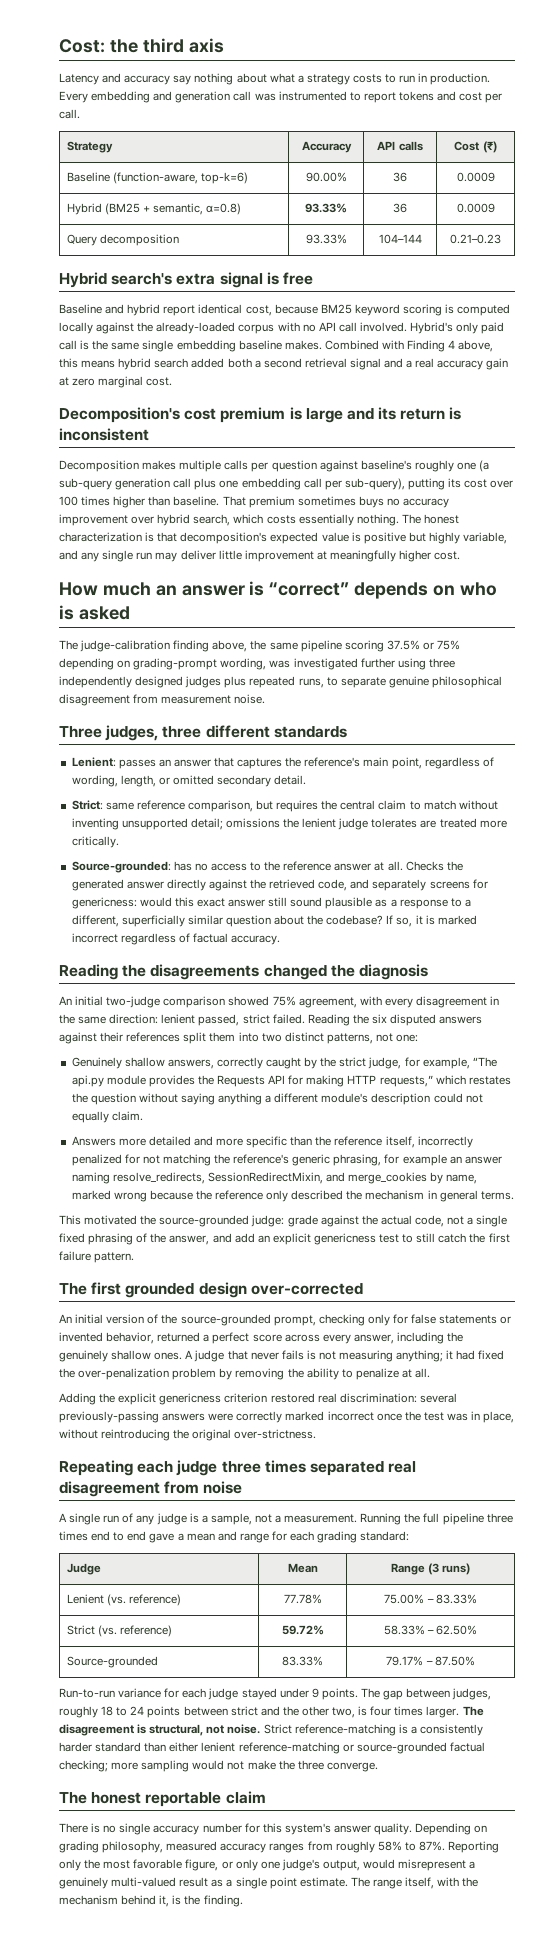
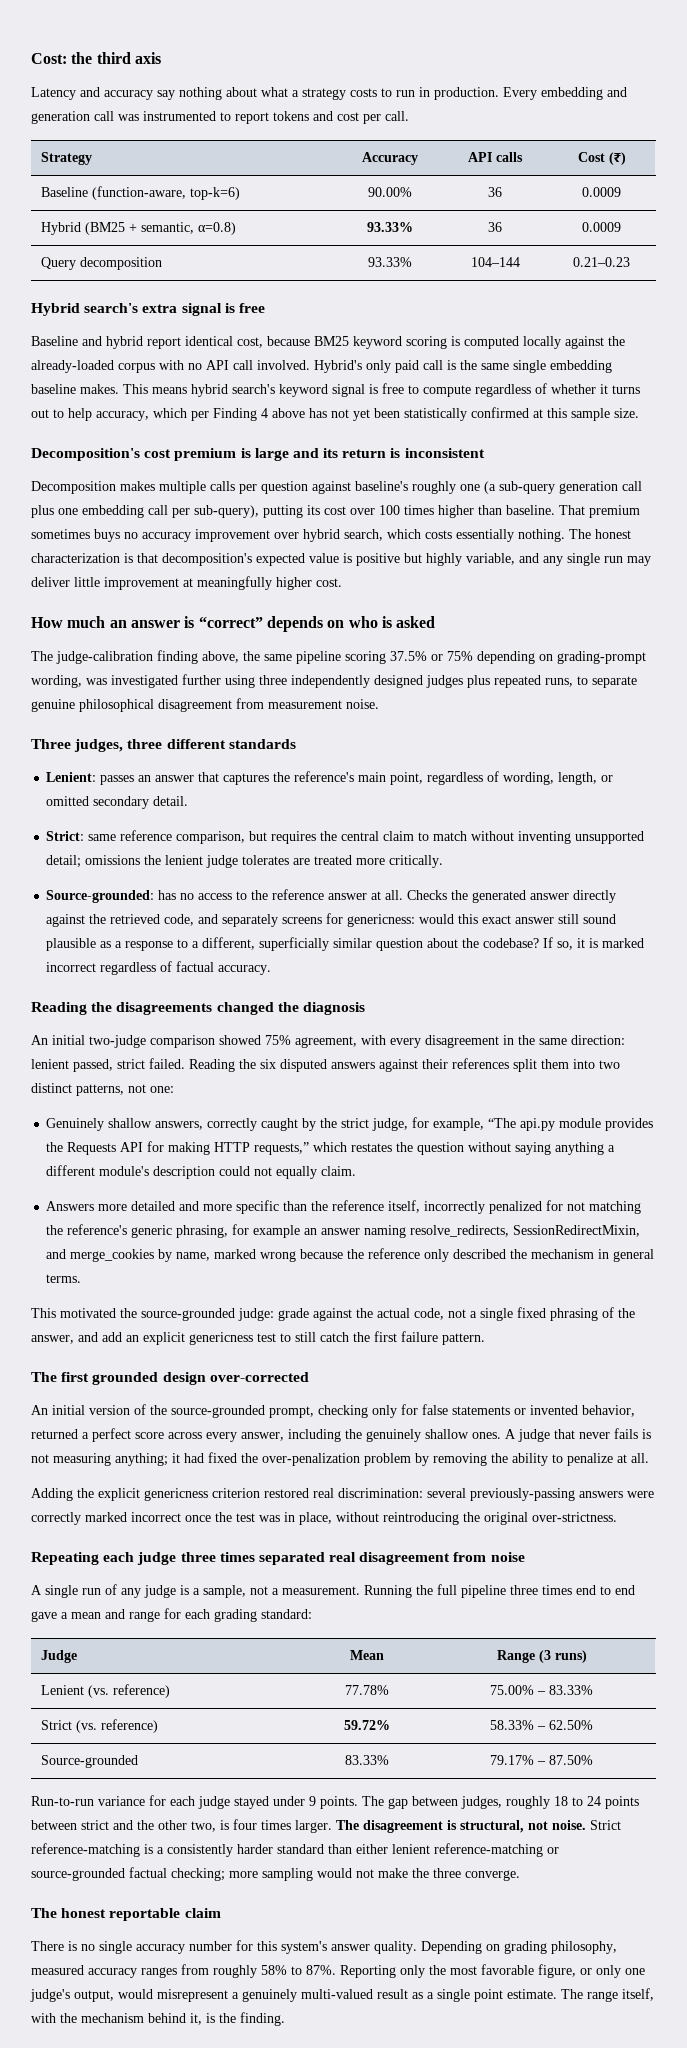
- Combined with Finding 4 above, this means hybrid search added both a second retrieval signal and a real accuracy gain at zero marginal cost.
+ This means hybrid search's keyword signal is free to compute regardless of whether it turns out to help accuracy, which per Finding 4 above has not yet been statistically confirmed at this sample size.

